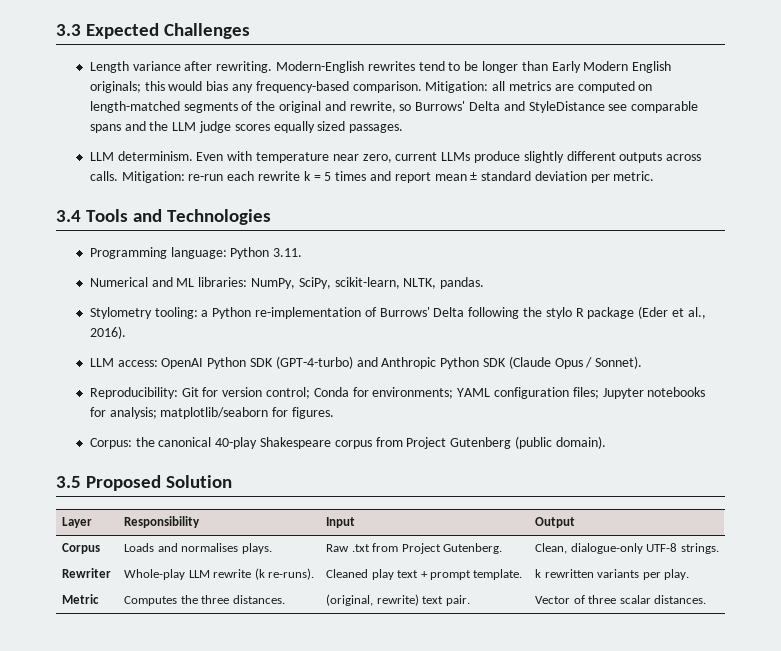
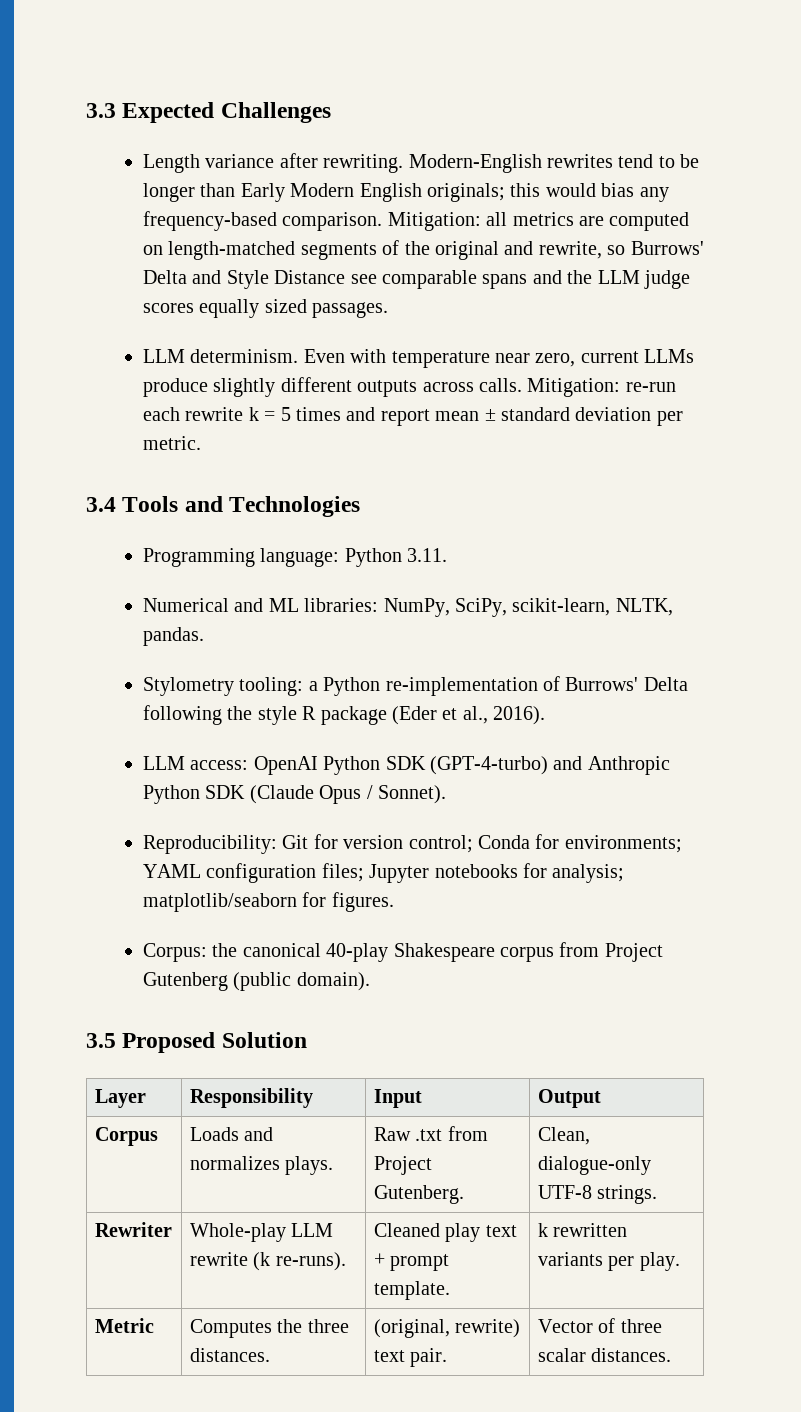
- Mitigation: all metrics are computed on length-matched segments of the original and rewrite, so Burrows' Delta and StyleDistance see comparable spans and the LLM judge scores equally sized passages.
+ Mitigation: all metrics are computed on length-matched segments of the original and rewrite, so Burrows' Delta and Style Distance see comparable spans and the LLM judge scores equally sized passages.
- Stylometry tooling: a Python re-implementation of Burrows' Delta following the stylo R package (Eder et al., 2016).
+ Stylometry tooling: a Python re-implementation of Burrows' Delta following the style R package (Eder et al., 2016).
- Corpus | Loads and normalises plays. | Raw .txt from Project Gutenberg. | Clean, dialogue-only UTF-8 strings.
+ Corpus | Loads and normalizes plays. | Raw .txt from Project Gutenberg. | Clean, dialogue-only UTF-8 strings.

